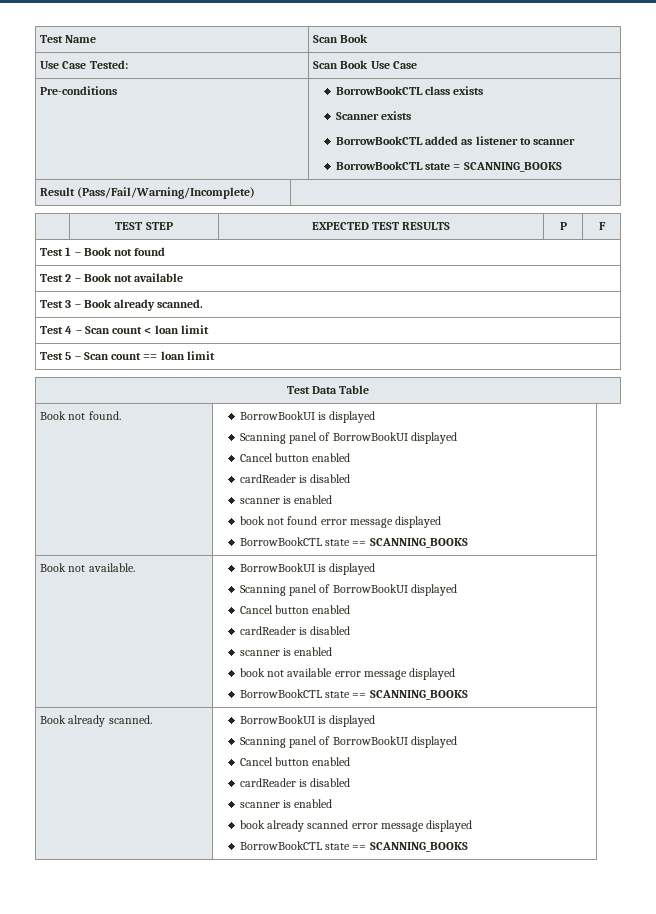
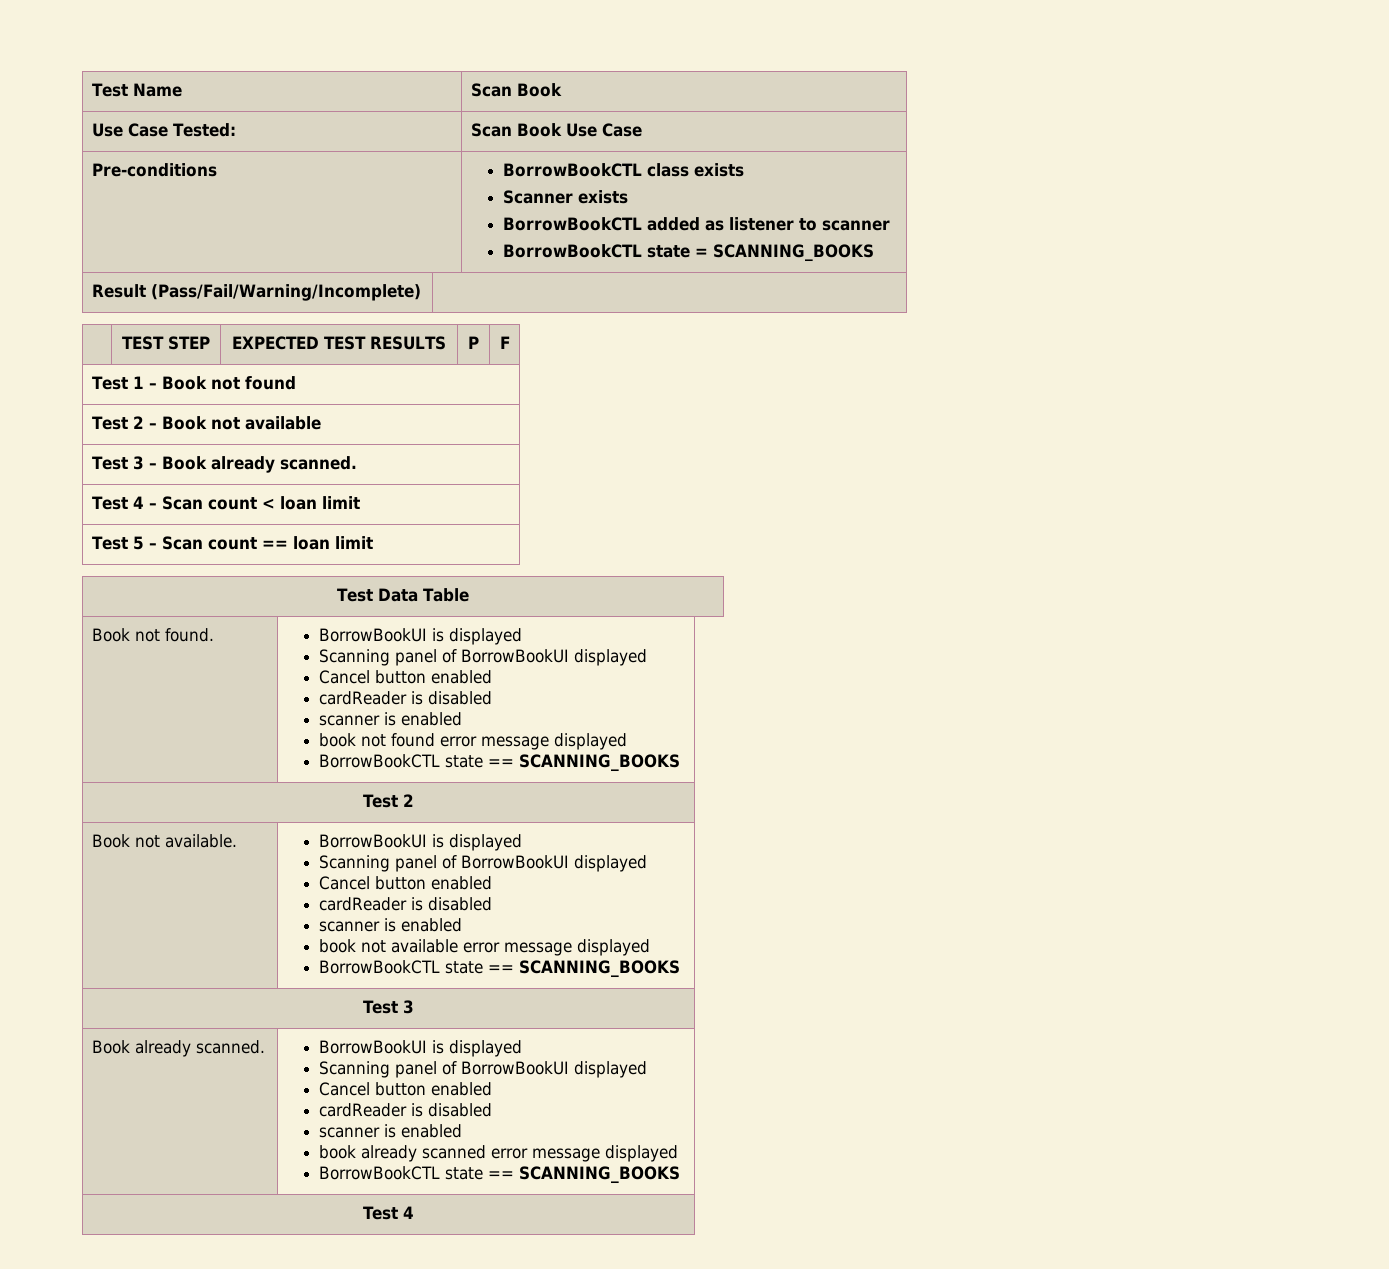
  Book not found. | BorrowBookUI is displayed
  Scanning panel of BorrowBookUI displayed
  Cancel button enabled
  cardReader is disabled
  scanner is enabled
  book not found error message displayed
  BorrowBookCTL state == SCANNING_BOOKS
+ Test 2
  Book not available. | BorrowBookUI is displayed
  Scanning panel of BorrowBookUI displayed
  Cancel button enabled
  cardReader is disabled
  scanner is enabled
  book not available error message displayed
  BorrowBookCTL state == SCANNING_BOOKS
+ Test 3
  Book already scanned. | BorrowBookUI is displayed
  Scanning panel of BorrowBookUI displayed
  Cancel button enabled
  cardReader is disabled
  scanner is enabled
  book already scanned error message displayed
  BorrowBookCTL state == SCANNING_BOOKS
+ Test 4

